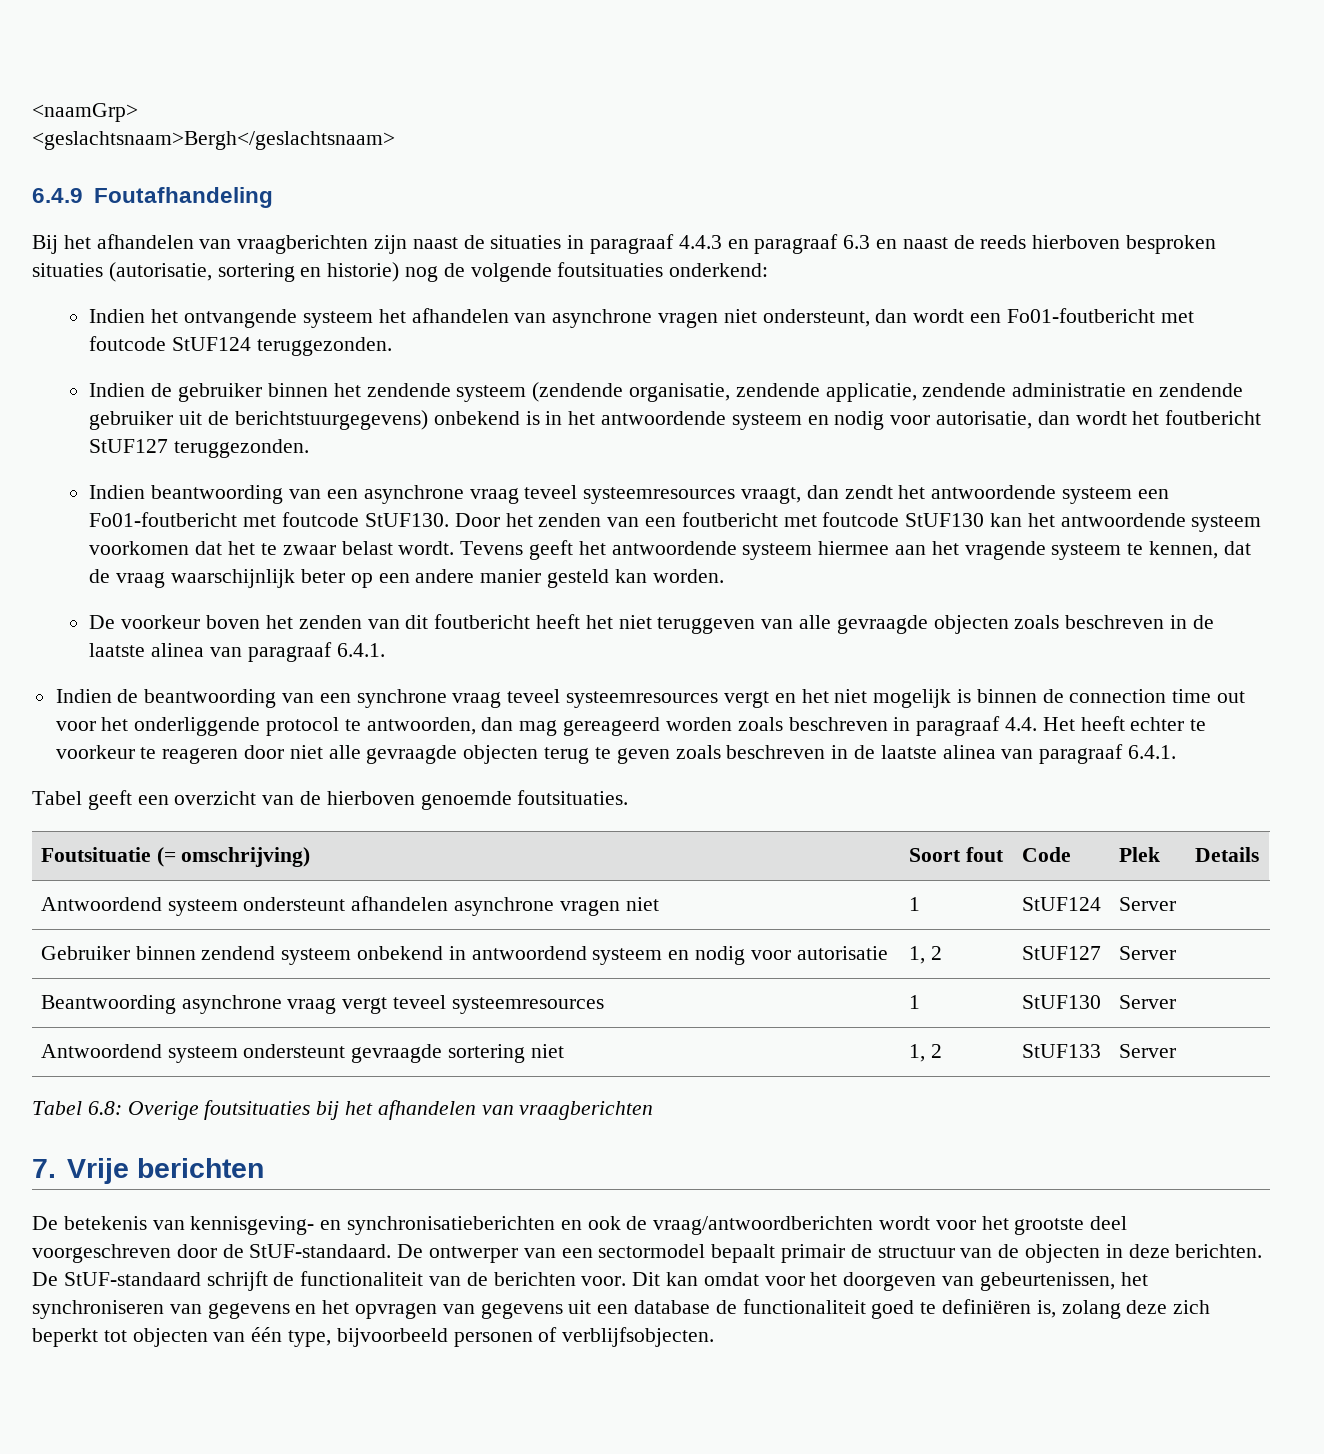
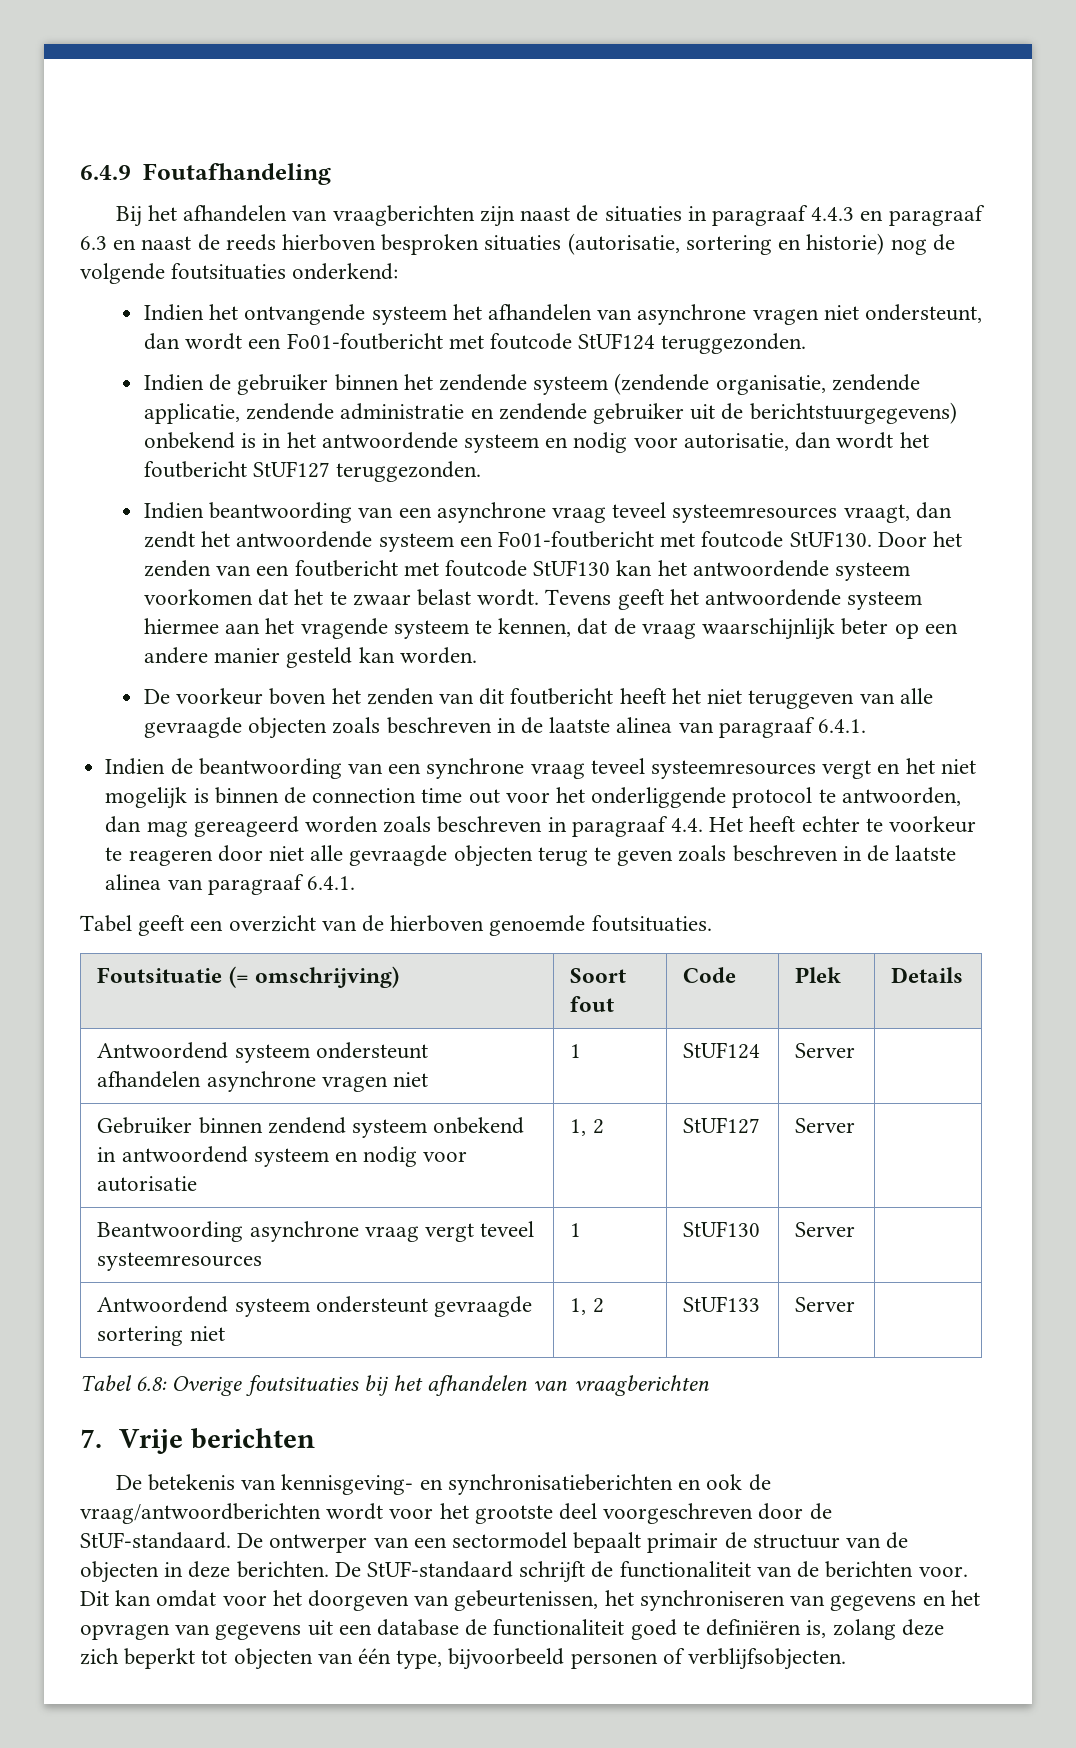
- <naamGrp>
- <geslachtsnaam>Bergh</geslachtsnaam>

